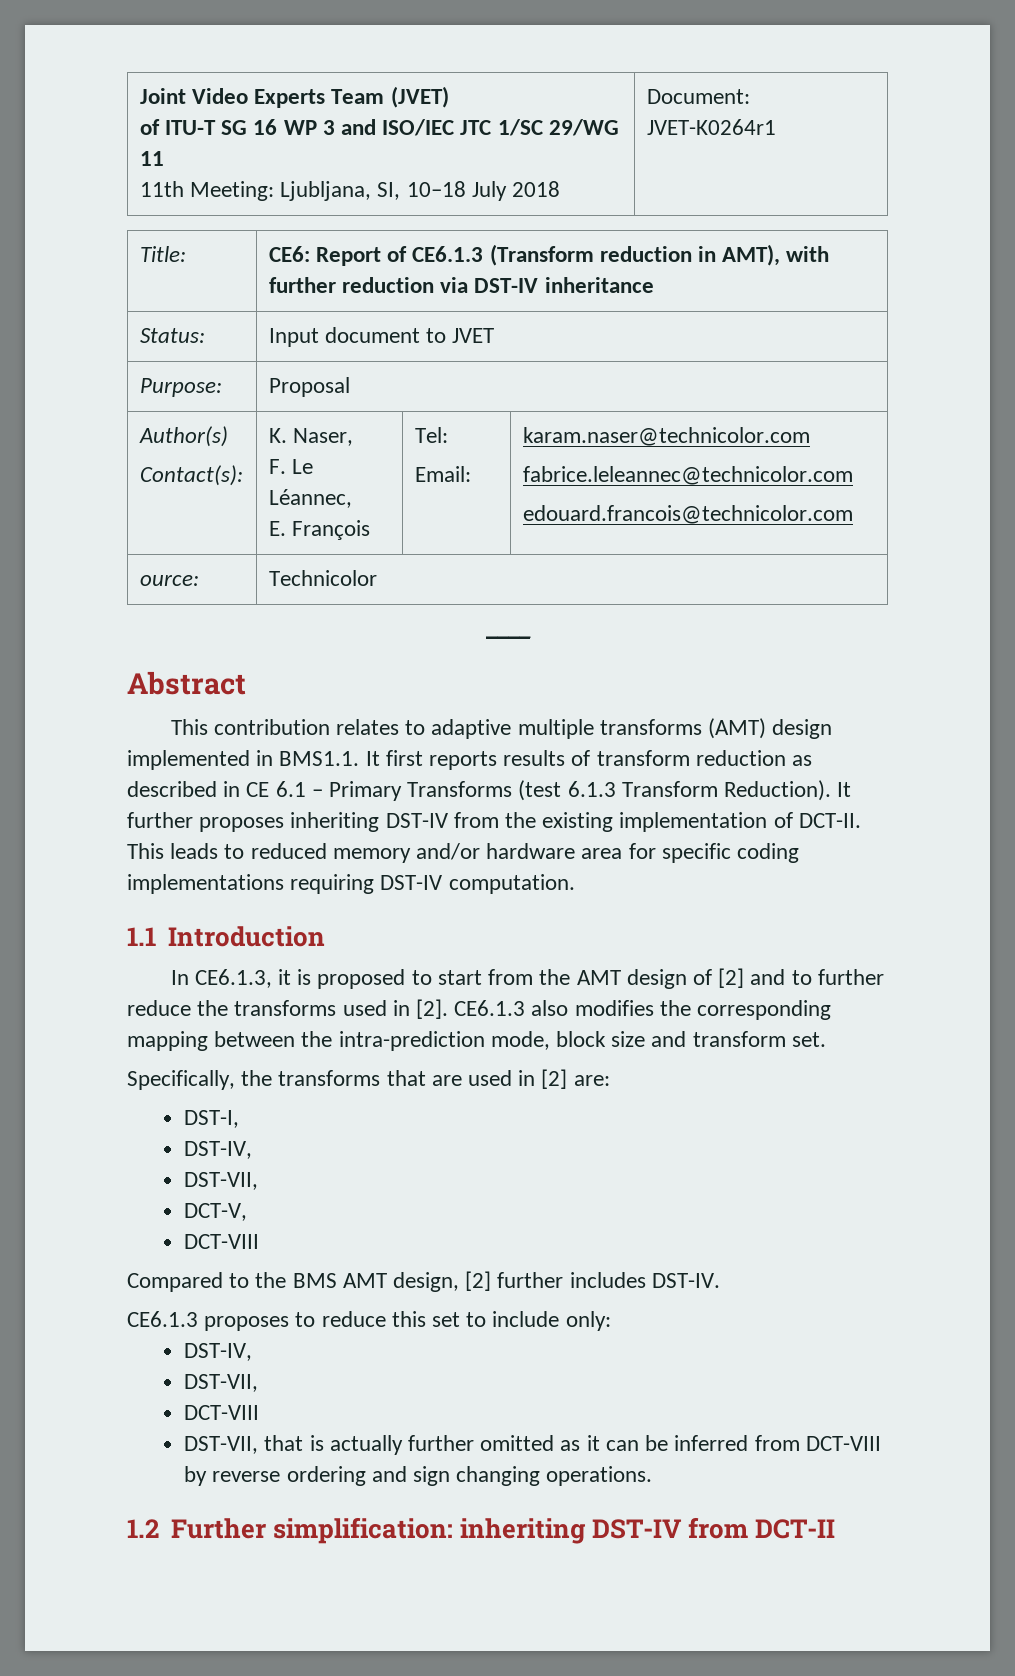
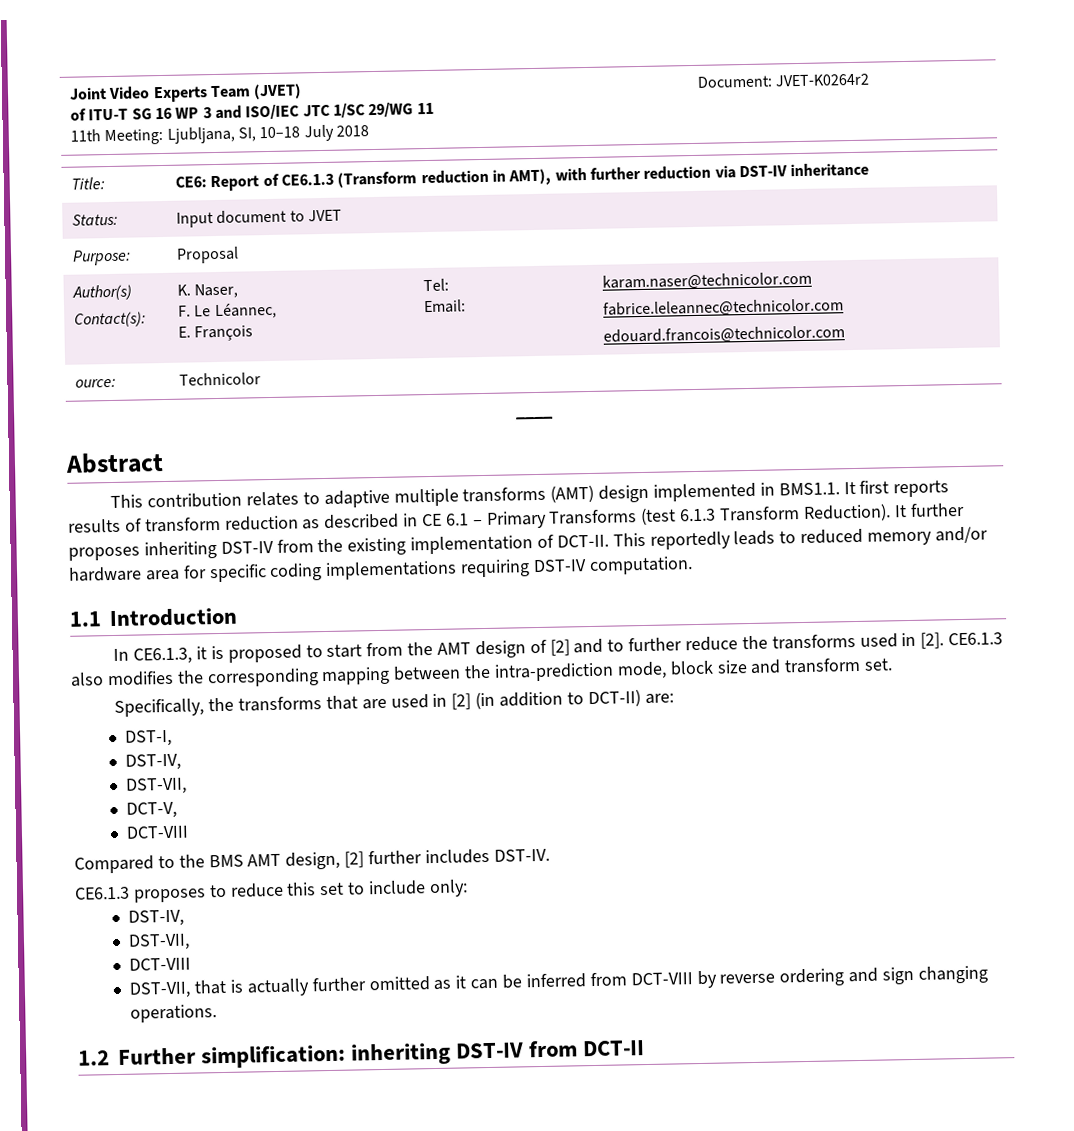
  Joint Video Experts Team (JVET)
  of ITU-T SG 16 WP 3 and ISO/IEC JTC 1/SC 29/WG 11
- 11th Meeting: Ljubljana, SI, 10–18 July 2018 | Document: JVET-K0264r1
+ 11th Meeting: Ljubljana, SI, 10–18 July 2018 | Document: JVET-K0264r2
- This leads to reduced memory and/or hardware area for specific coding implementations requiring DST-IV computation.
+ This reportedly leads to reduced memory and/or hardware area for specific coding implementations requiring DST-IV computation.
- Specifically, the transforms that are used in [2] are:
+ Specifically, the transforms that are used in [2] (in addition to DCT-II) are:

